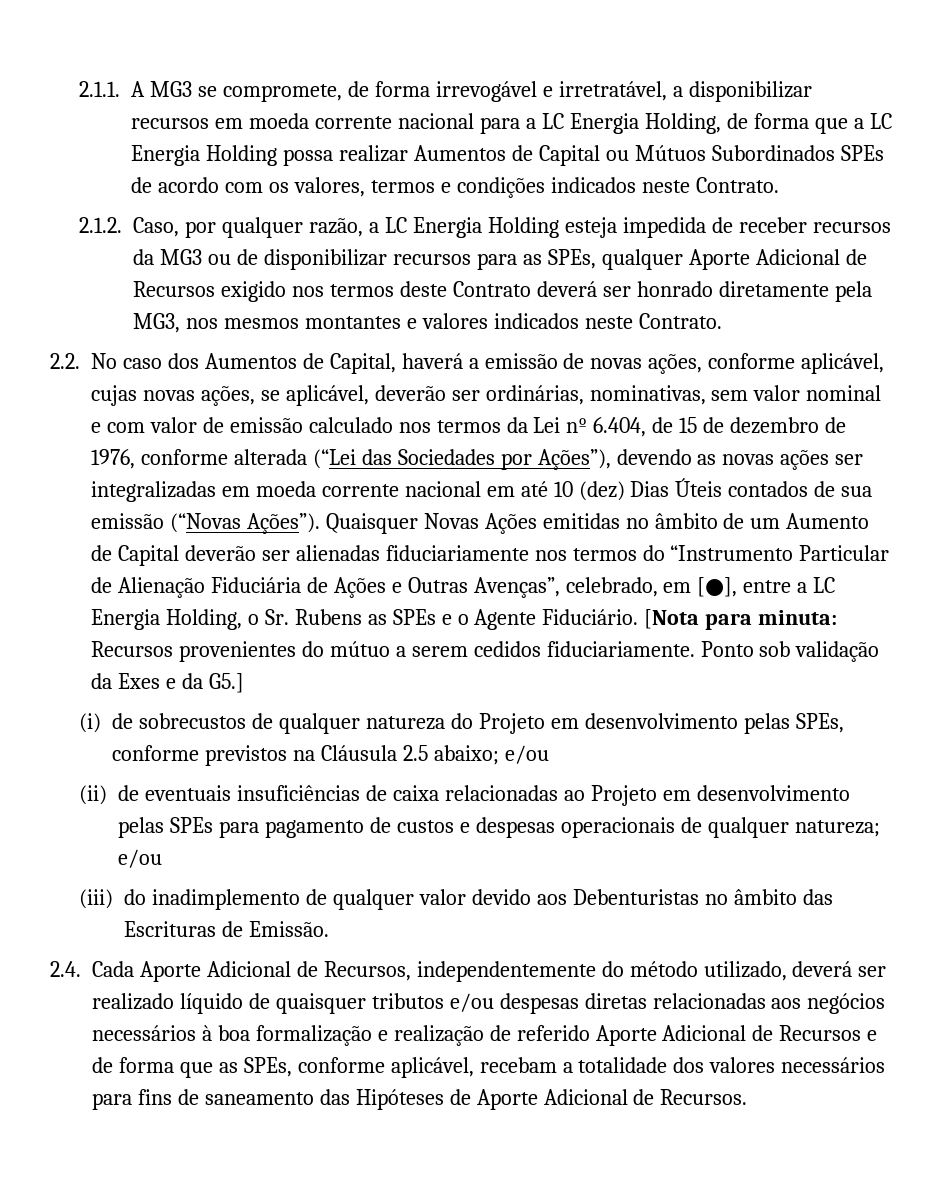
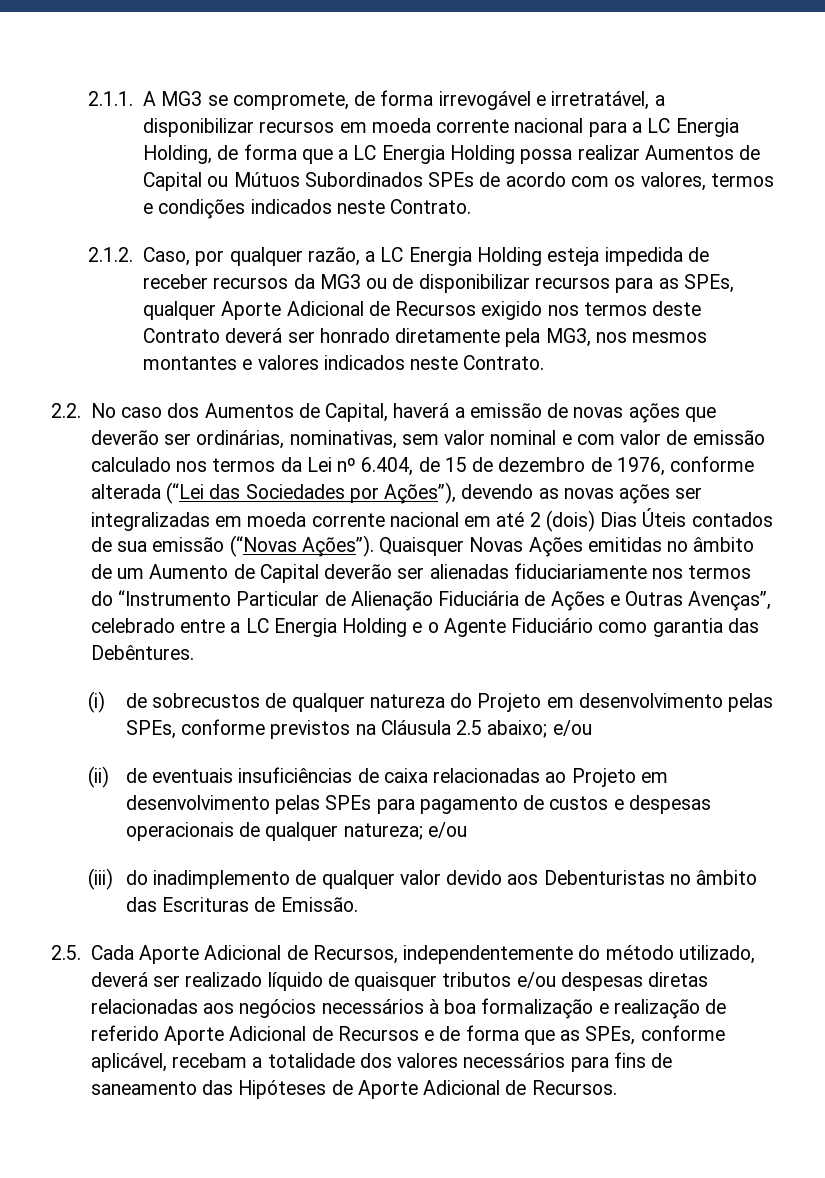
- 2.2. No caso dos Aumentos de Capital, haverá a emissão de novas ações, conforme aplicável, cujas novas ações, se aplicável, deverão ser ordinárias, nominativas, sem valor nominal e com valor de emissão calculado nos termos da Lei nº 6.404, de 15 de dezembro de 1976, conforme alterada (“Lei das Sociedades por Ações”), devendo as novas ações ser integralizadas em moeda corrente nacional em até 10 (dez) Dias Úteis contados de sua emissão (“Novas Ações”).
+ 2.2. No caso dos Aumentos de Capital, haverá a emissão de novas ações que deverão ser ordinárias, nominativas, sem valor nominal e com valor de emissão calculado nos termos da Lei nº 6.404, de 15 de dezembro de 1976, conforme alterada (“Lei das Sociedades por Ações”), devendo as novas ações ser integralizadas em moeda corrente nacional em até 2 (dois) Dias Úteis contados de sua emissão (“Novas Ações”).
- Quaisquer Novas Ações emitidas no âmbito de um Aumento de Capital deverão ser alienadas fiduciariamente nos termos do “Instrumento Particular de Alienação Fiduciária de Ações e Outras Avenças”, celebrado, em [●], entre a LC Energia Holding, o Sr. Rubens as SPEs e o Agente Fiduciário. [Nota para minuta: Recursos provenientes do mútuo a serem cedidos fiduciariamente. Ponto sob validação da Exes e da G5.]
+ Quaisquer Novas Ações emitidas no âmbito de um Aumento de Capital deverão ser alienadas fiduciariamente nos termos do “Instrumento Particular de Alienação Fiduciária de Ações e Outras Avenças”, celebrado entre a LC Energia Holding e o Agente Fiduciário como garantia das Debêntures.
- 2.4. Cada Aporte Adicional de Recursos, independentemente do método utilizado, deverá ser realizado líquido de quaisquer tributos e/ou despesas diretas relacionadas aos negócios necessários à boa formalização e realização de referido Aporte Adicional de Recursos e de forma que as SPEs, conforme aplicável, recebam a totalidade dos valores necessários para fins de saneamento das Hipóteses de Aporte Adicional de Recursos.
+ 2.5. Cada Aporte Adicional de Recursos, independentemente do método utilizado, deverá ser realizado líquido de quaisquer tributos e/ou despesas diretas relacionadas aos negócios necessários à boa formalização e realização de referido Aporte Adicional de Recursos e de forma que as SPEs, conforme aplicável, recebam a totalidade dos valores necessários para fins de saneamento das Hipóteses de Aporte Adicional de Recursos.

